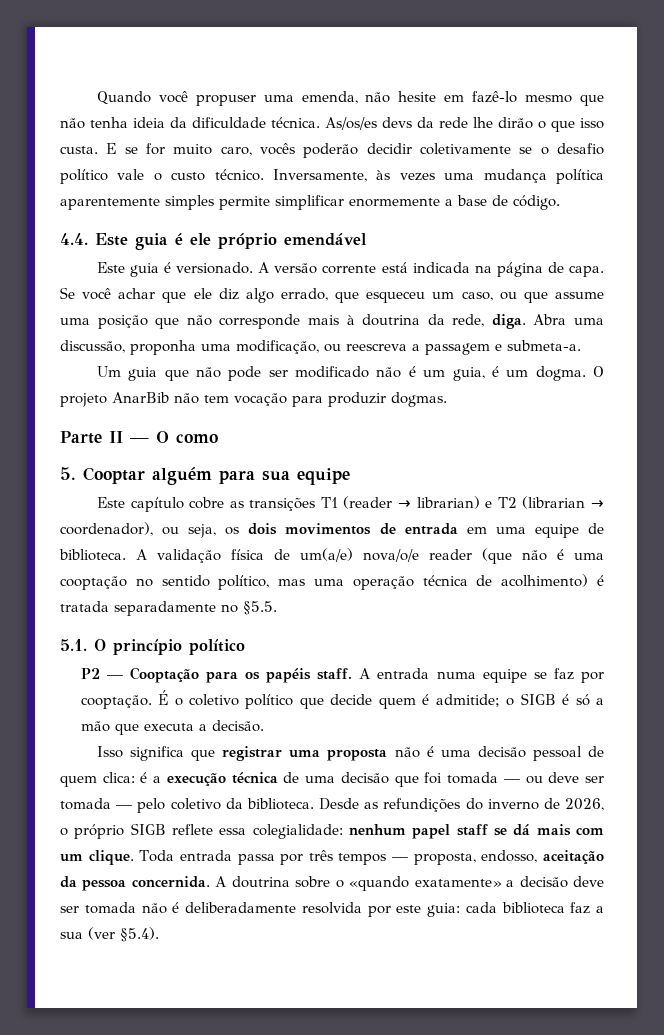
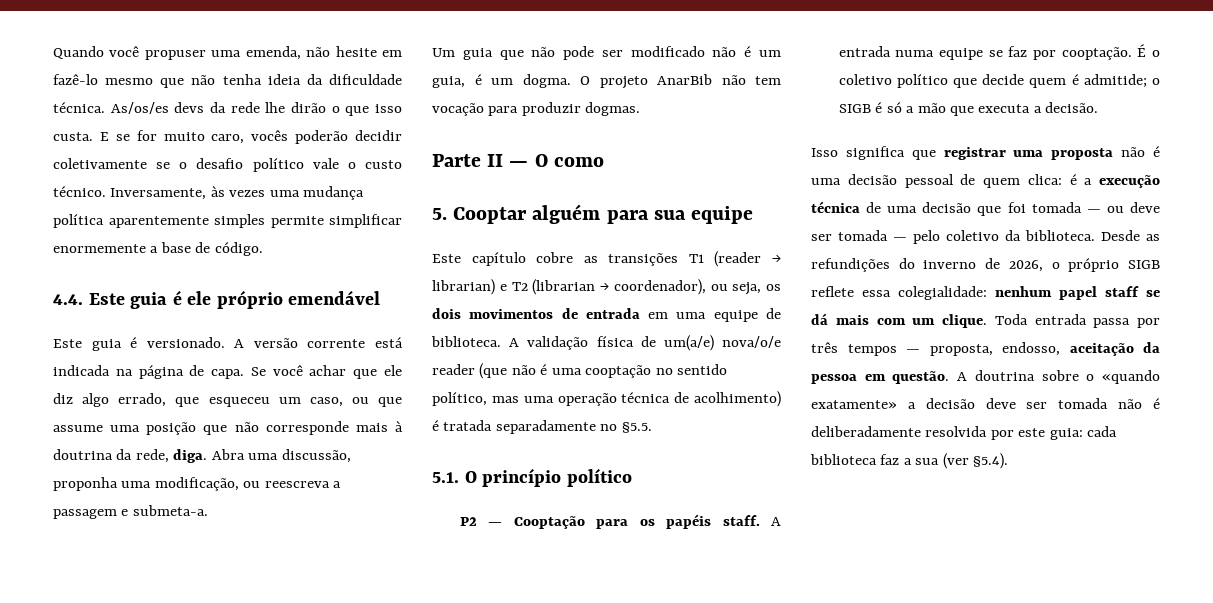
- Toda entrada passa por três tempos — proposta, endosso, aceitação da pessoa concernida.
+ Toda entrada passa por três tempos — proposta, endosso, aceitação da pessoa em questão.

